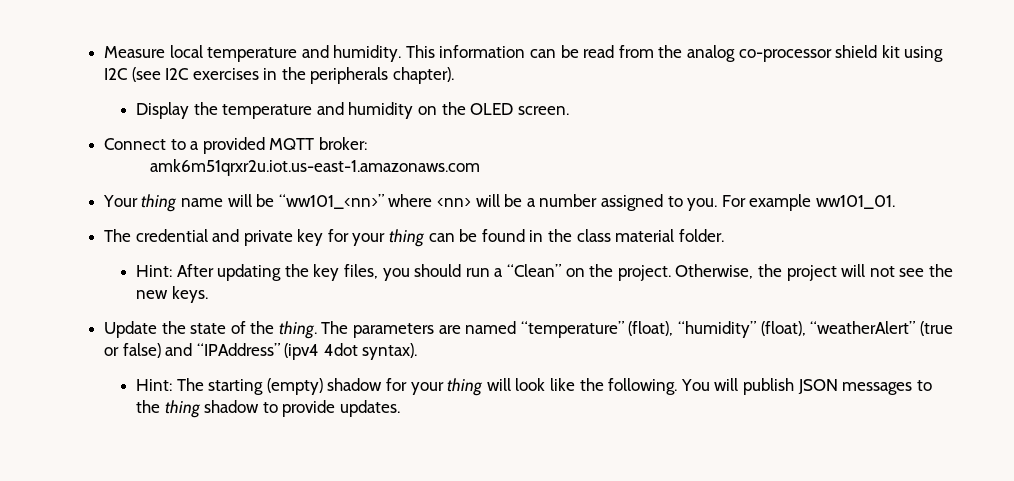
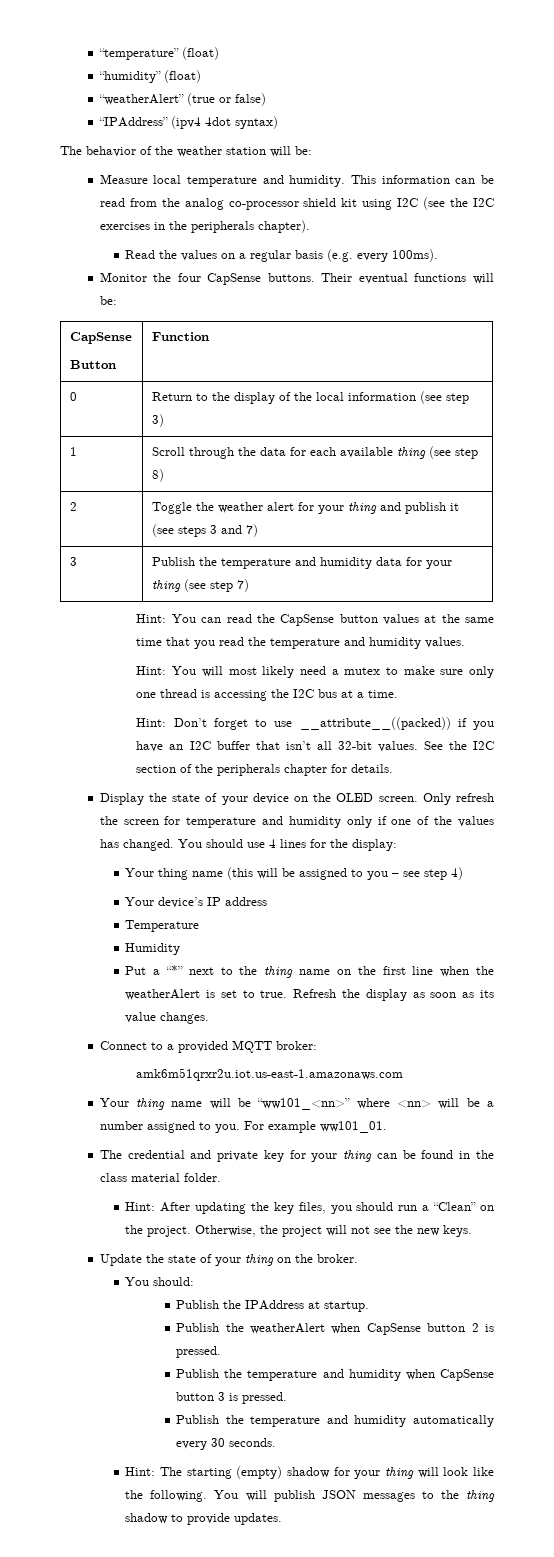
+ “temperature” (float)
+ “humidity” (float)
+ “weatherAlert” (true or false)
+ “IPAddress” (ipv4 4dot syntax)
+ The behavior of the weather station will be:
- This information can be read from the analog co-processor shield kit using I2C (see I2C exercises in the peripherals chapter).
+ This information can be read from the analog co-processor shield kit using I2C (see the I2C exercises in the peripherals chapter).
- Display the temperature and humidity on the OLED screen.
+ Read the values on a regular basis (e.g. every 100ms).
+ Monitor the four CapSense buttons. Their eventual functions will be:
+ CapSense
+ Button | Function
+ 0 | Return to the display of the local information (see step 3)
+ 1 | Scroll through the data for each available thing (see step 8)
+ 2 | Toggle the weather alert for your thing and publish it (see steps 3 and 7)
+ 3 | Publish the temperature and humidity data for your thing (see step 7)
+ Hint: You can read the CapSense button values at the same time that you read the temperature and humidity values.
+ Hint: You will most likely need a mutex to make sure only one thread is accessing the I2C bus at a time.
+ Hint: Don’t forget to use __attribute__((packed)) if you have an I2C buffer that isn’t all 32-bit values. See the I2C section of the peripherals chapter for details.
+ Display the state of your device on the OLED screen. Only refresh the screen for temperature and humidity only if one of the values has changed. You should use 4 lines for the display:
+ Your thing name (this will be assigned to you – see step 4)
+ Your device’s IP address
+ Temperature
+ Humidity
+ Put a “*” next to the thing name on the first line when the weatherAlert is set to true. Refresh the display as soon as its value changes.
- Update the state of the thing. The parameters are named “temperature” (float), “humidity” (float), “weatherAlert” (true or false) and “IPAddress” (ipv4 4dot syntax).
+ Update the state of your thing on the broker.
+ You should:
+ Publish the IPAddress at startup.
+ Publish the weatherAlert when CapSense button 2 is pressed.
+ Publish the temperature and humidity when CapSense button 3 is pressed.
+ Publish the temperature and humidity automatically every 30 seconds.

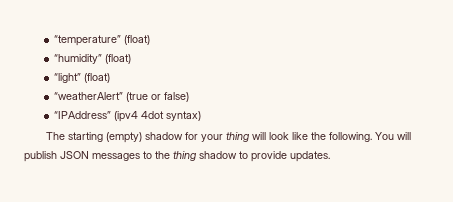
+ “light” (float)
- The behavior of the weather station will be:
- Measure local temperature and humidity. This information can be read from the analog co-processor shield kit using I2C (see the I2C exercises in the peripherals chapter).
- Read the values on a regular basis (e.g. every 100ms).
- Monitor the four CapSense buttons. Their eventual functions will be:
- CapSense
- Button | Function
- 0 | Return to the display of the local information (see step 3)
- 1 | Scroll through the data for each available thing (see step 8)
- 2 | Toggle the weather alert for your thing and publish it (see steps 3 and 7)
- 3 | Publish the temperature and humidity data for your thing (see step 7)
- Hint: You can read the CapSense button values at the same time that you read the temperature and humidity values.
- Hint: You will most likely need a mutex to make sure only one thread is accessing the I2C bus at a time.
- Hint: Don’t forget to use __attribute__((packed)) if you have an I2C buffer that isn’t all 32-bit values. See the I2C section of the peripherals chapter for details.
- Display the state of your device on the OLED screen. Only refresh the screen for temperature and humidity only if one of the values has changed. You should use 4 lines for the display:
- Your thing name (this will be assigned to you – see step 4)
- Your device’s IP address
- Temperature
- Humidity
- Put a “*” next to the thing name on the first line when the weatherAlert is set to true. Refresh the display as soon as its value changes.
- Connect to a provided MQTT broker:
- amk6m51qrxr2u.iot.us-east-1.amazonaws.com
- Your thing name will be “ww101_<nn>” where <nn> will be a number assigned to you. For example ww101_01.
- The credential and private key for your thing can be found in the class material folder.
- Hint: After updating the key files, you should run a “Clean” on the project. Otherwise, the project will not see the new keys.
- Update the state of your thing on the broker.
- You should:
- Publish the IPAddress at startup.
- Publish the weatherAlert when CapSense button 2 is pressed.
- Publish the temperature and humidity when CapSense button 3 is pressed.
- Publish the temperature and humidity automatically every 30 seconds.
- Hint: The starting (empty) shadow for your thing will look like the following.
+ The starting (empty) shadow for your thing will look like the following.

